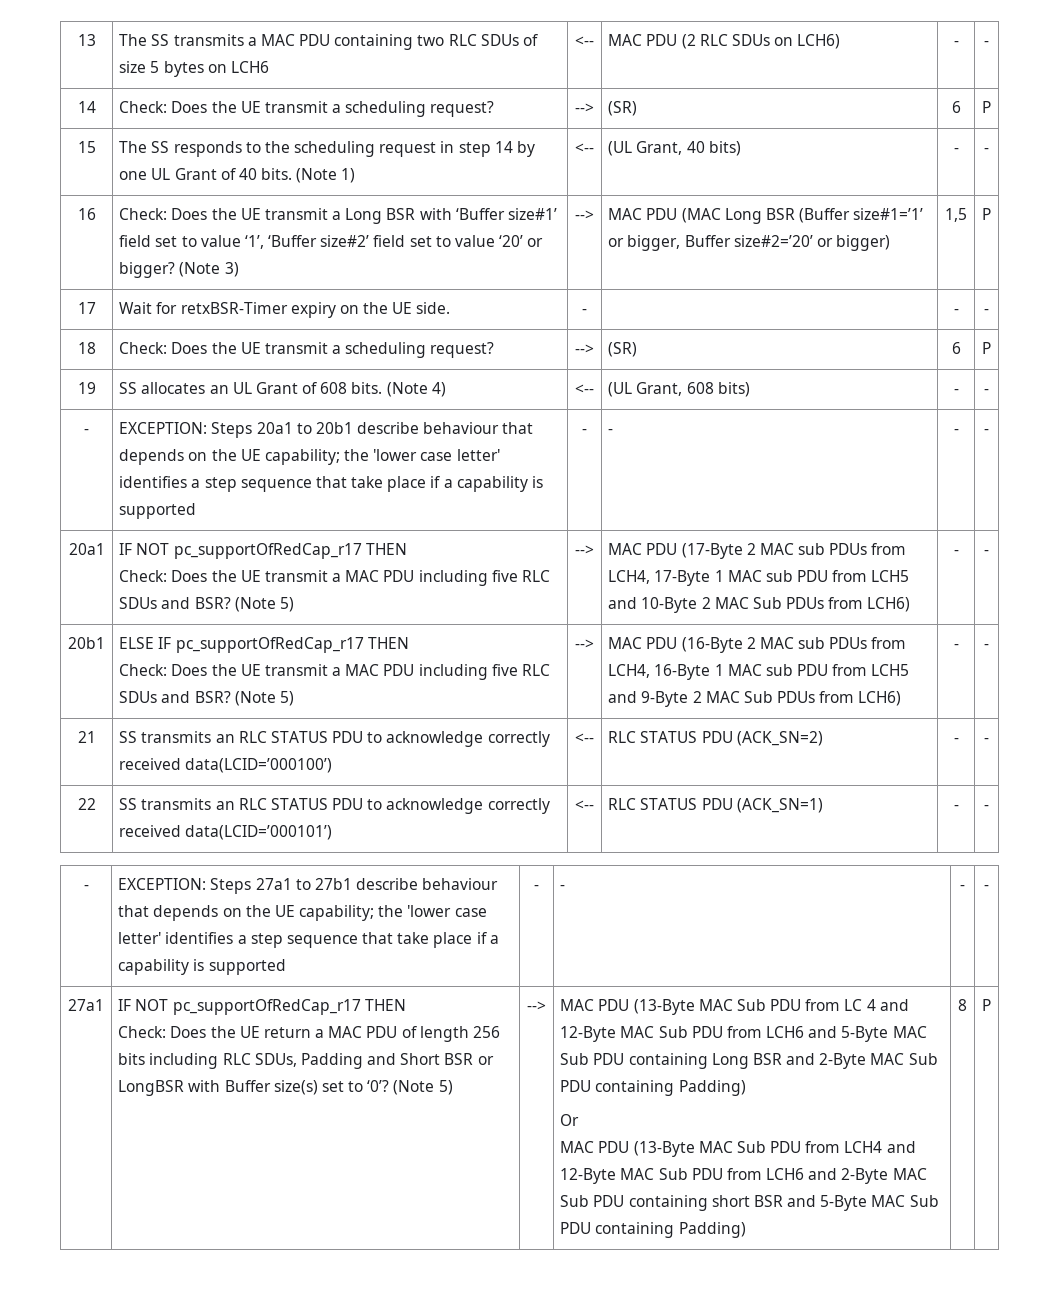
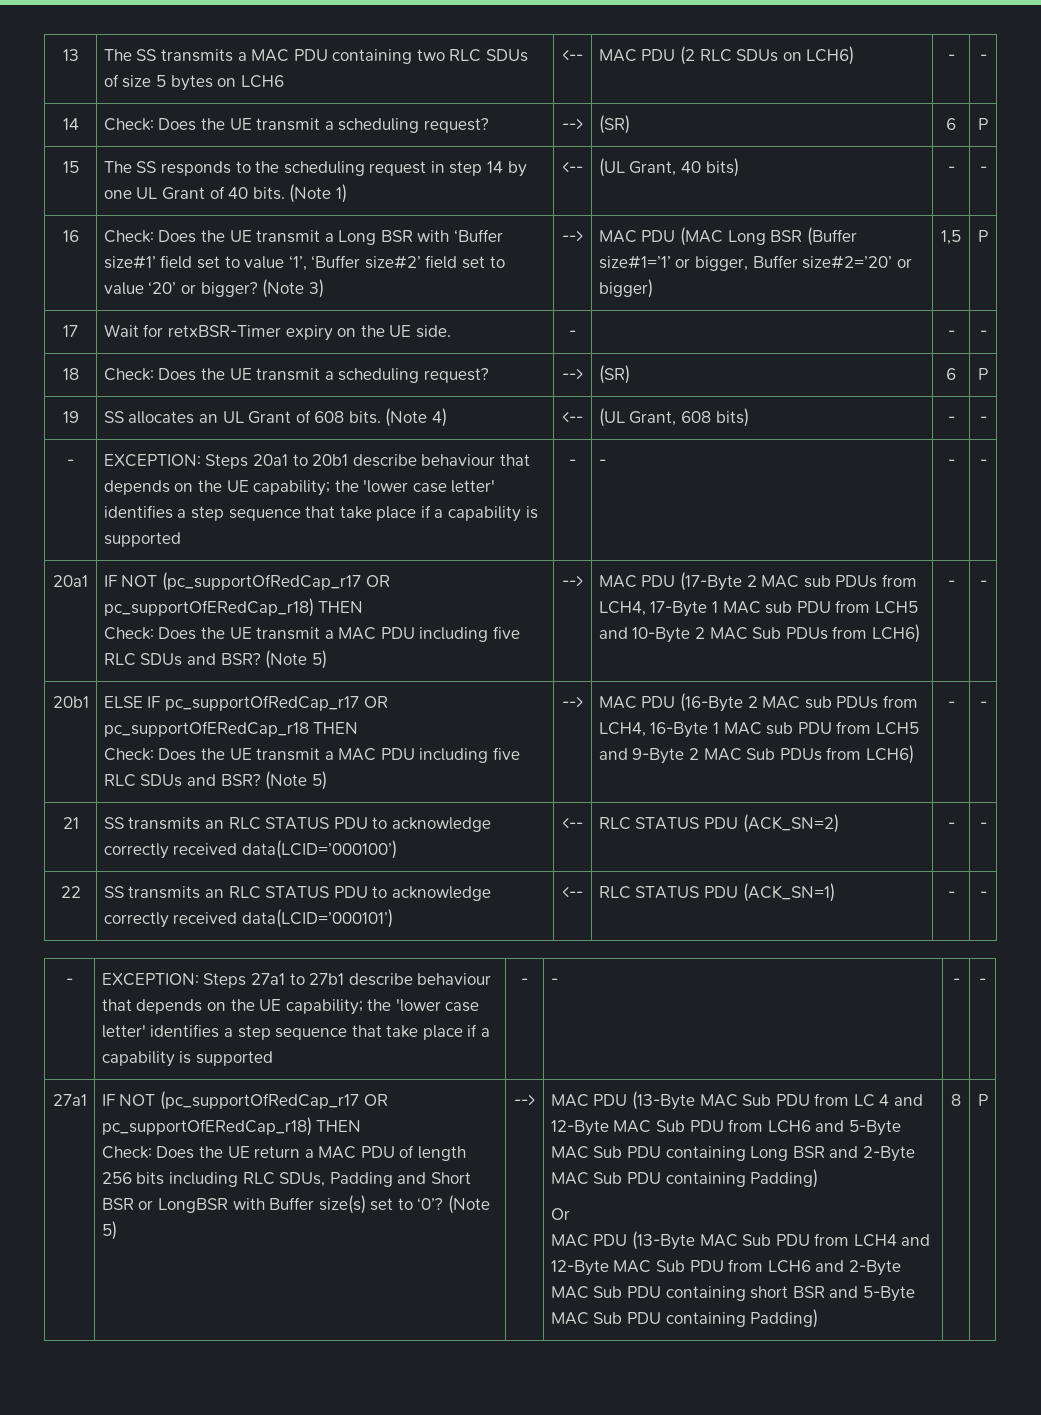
- 20a1 | IF NOT pc_supportOfRedCap_r17 THEN
+ 20a1 | IF NOT (pc_supportOfRedCap_r17 OR pc_supportOfERedCap_r18) THEN
- ELSE IF pc_supportOfRedCap_r17 THEN
+ ELSE IF pc_supportOfRedCap_r17 OR pc_supportOfERedCap_r18 THEN
- 27a1 | IF NOT pc_supportOfRedCap_r17 THEN
+ 27a1 | IF NOT (pc_supportOfRedCap_r17 OR pc_supportOfERedCap_r18) THEN

